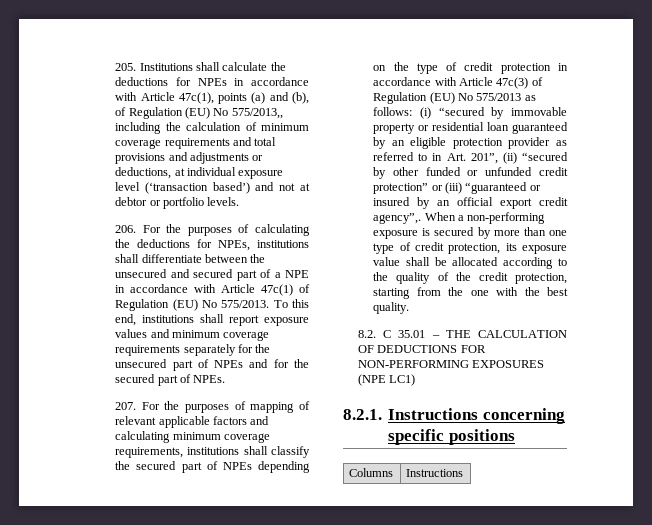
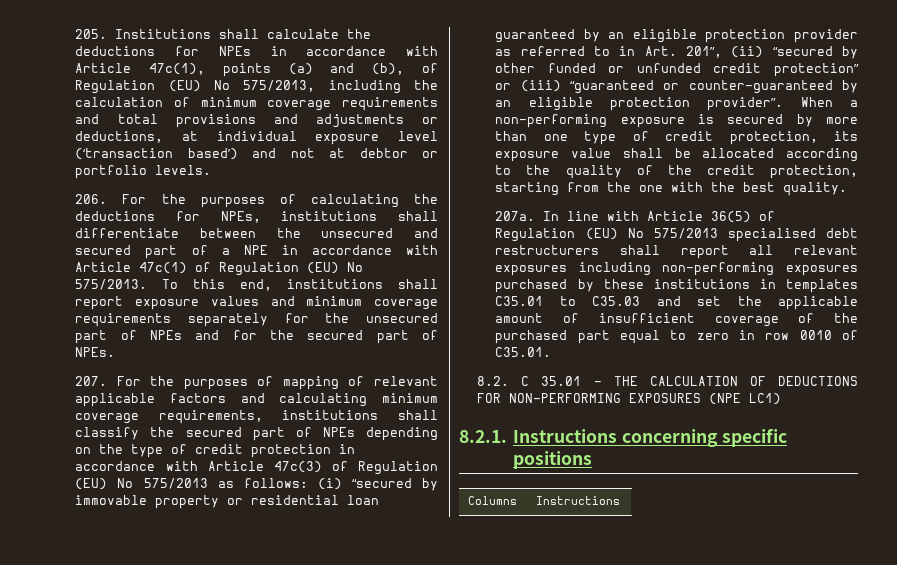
- 205. Institutions shall calculate the deductions for NPEs in accordance with Article 47c(1), points (a) and (b), of Regulation (EU) No 575/2013,, including the calculation of minimum coverage requirements and total provisions and adjustments or deductions, at individual exposure level (‘transaction based’) and not at debtor or portfolio levels.
+ 205. Institutions shall calculate the deductions for NPEs in accordance with Article 47c(1), points (a) and (b), of Regulation (EU) No 575/2013, including the calculation of minimum coverage requirements and total provisions and adjustments or deductions, at individual exposure level (‘transaction based’) and not at debtor or portfolio levels.
- (i) “secured by immovable property or residential loan guaranteed by an eligible protection provider as referred to in Art. 201”, (ii) “secured by other funded or unfunded credit protection” or (iii) “guaranteed or insured by an official export credit agency”,.
+ (i) “secured by immovable property or residential loan guaranteed by an eligible protection provider as referred to in Art. 201”, (ii) “secured by other funded or unfunded credit protection” or (iii) “guaranteed or counter-guaranteed by an eligible protection provider”.
+ 207a. In line with Article 36(5) of Regulation (EU) No 575/2013 specialised debt restructurers shall report all relevant exposures including non-performing exposures purchased by these institutions in templates C35.01 to C35.03 and set the applicable amount of insufficient coverage of the purchased part equal to zero in row 0010 of C35.01.

